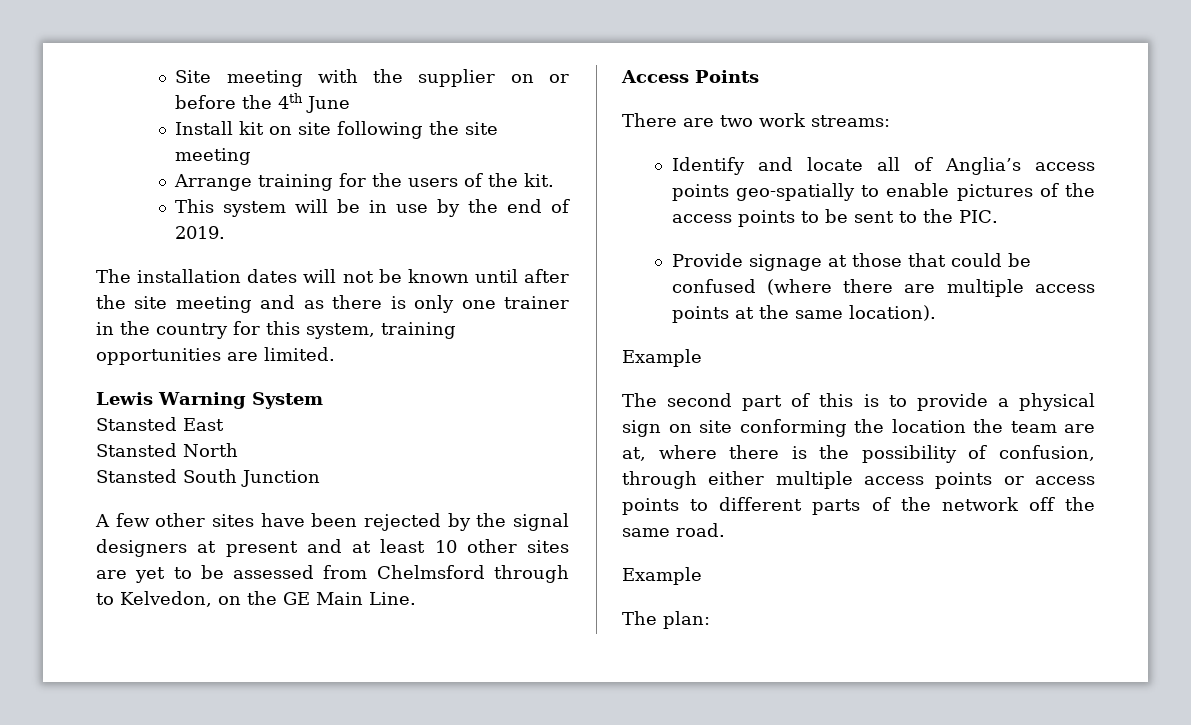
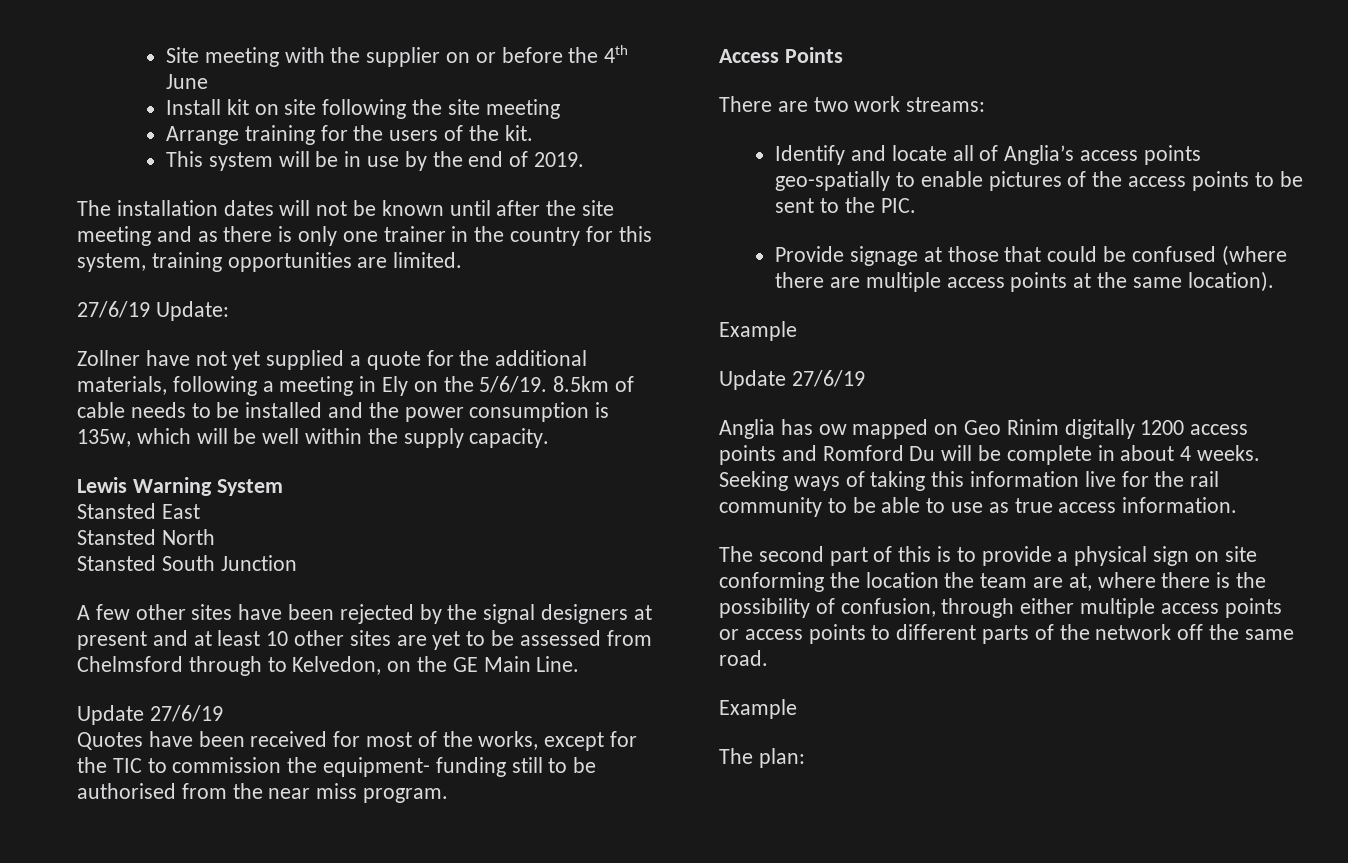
+ 27/6/19 Update:
+ Zollner have not yet supplied a quote for the additional materials, following a meeting in Ely on the 5/6/19. 8.5km of cable needs to be installed and the power consumption is 135w, which will be well within the supply capacity.
  A few other sites have been rejected by the signal designers at present and at least 10 other sites are yet to be assessed from Chelmsford through to Kelvedon, on the GE Main Line.
+ Update 27/6/19
+ Quotes have been received for most of the works, except for the TIC to commission the equipment- funding still to be authorised from the near miss program.
  Provide signage at those that could be confused (where there are multiple access points at the same location).
  Example
+ Update 27/6/19
+ Anglia has ow mapped on Geo Rinim digitally 1200 access points and Romford Du will be complete in about 4 weeks. Seeking ways of taking this information live for the rail community to be able to use as true access information.

